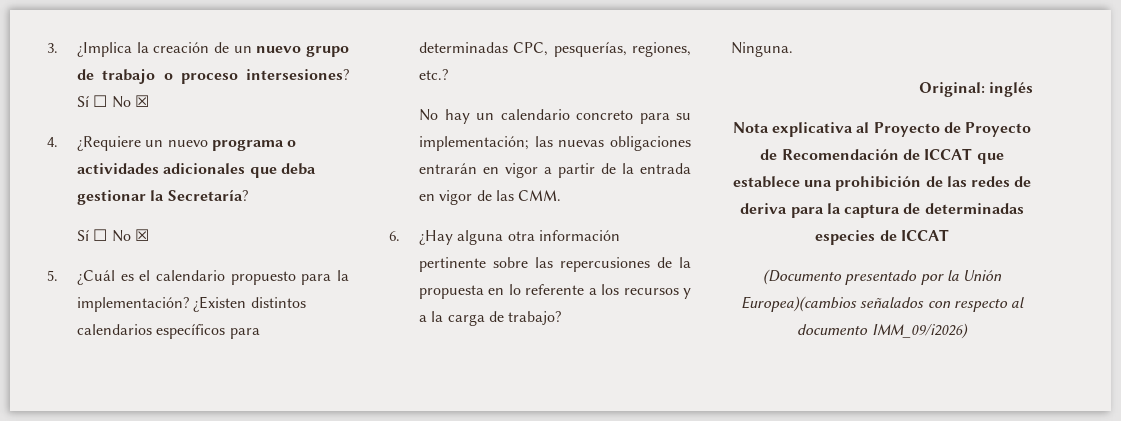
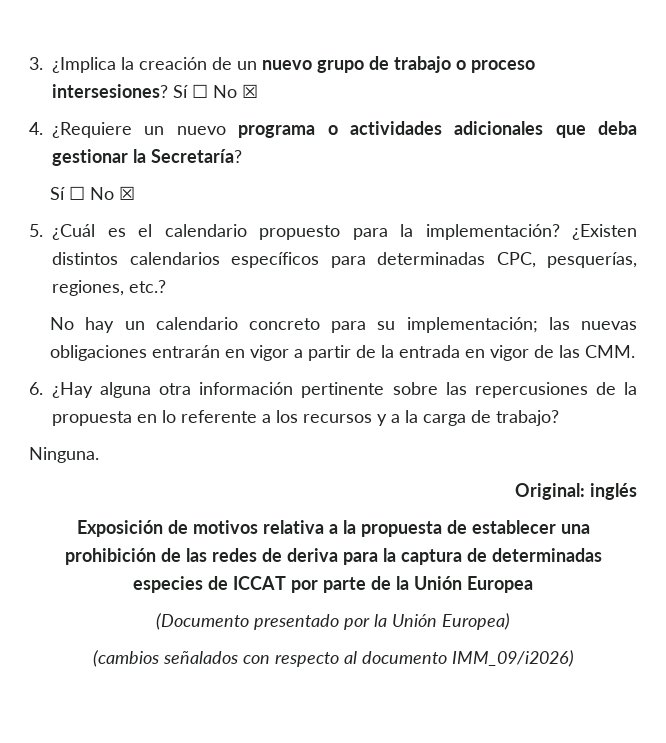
- Nota explicativa al Proyecto de Proyecto de Recomendación de ICCAT que establece una prohibición de las redes de deriva para la captura de determinadas especies de ICCAT
+ Exposición de motivos relativa a la propuesta de establecer una prohibición de las redes de deriva para la captura de determinadas especies de ICCAT por parte de la Unión Europea
- (Documento presentado por la Unión Europea)(cambios señalados con respecto al documento IMM_09/i2026)
+ (Documento presentado por la Unión Europea)
+ (cambios señalados con respecto al documento IMM_09/i2026)

